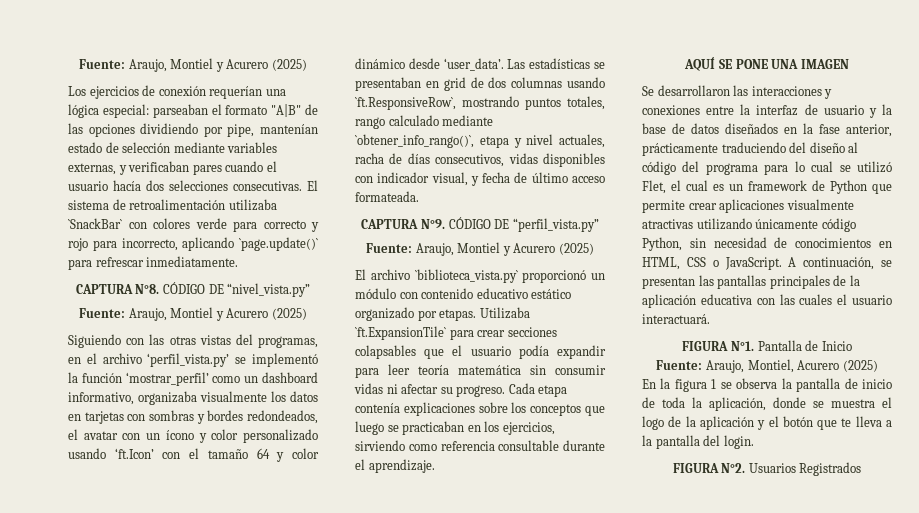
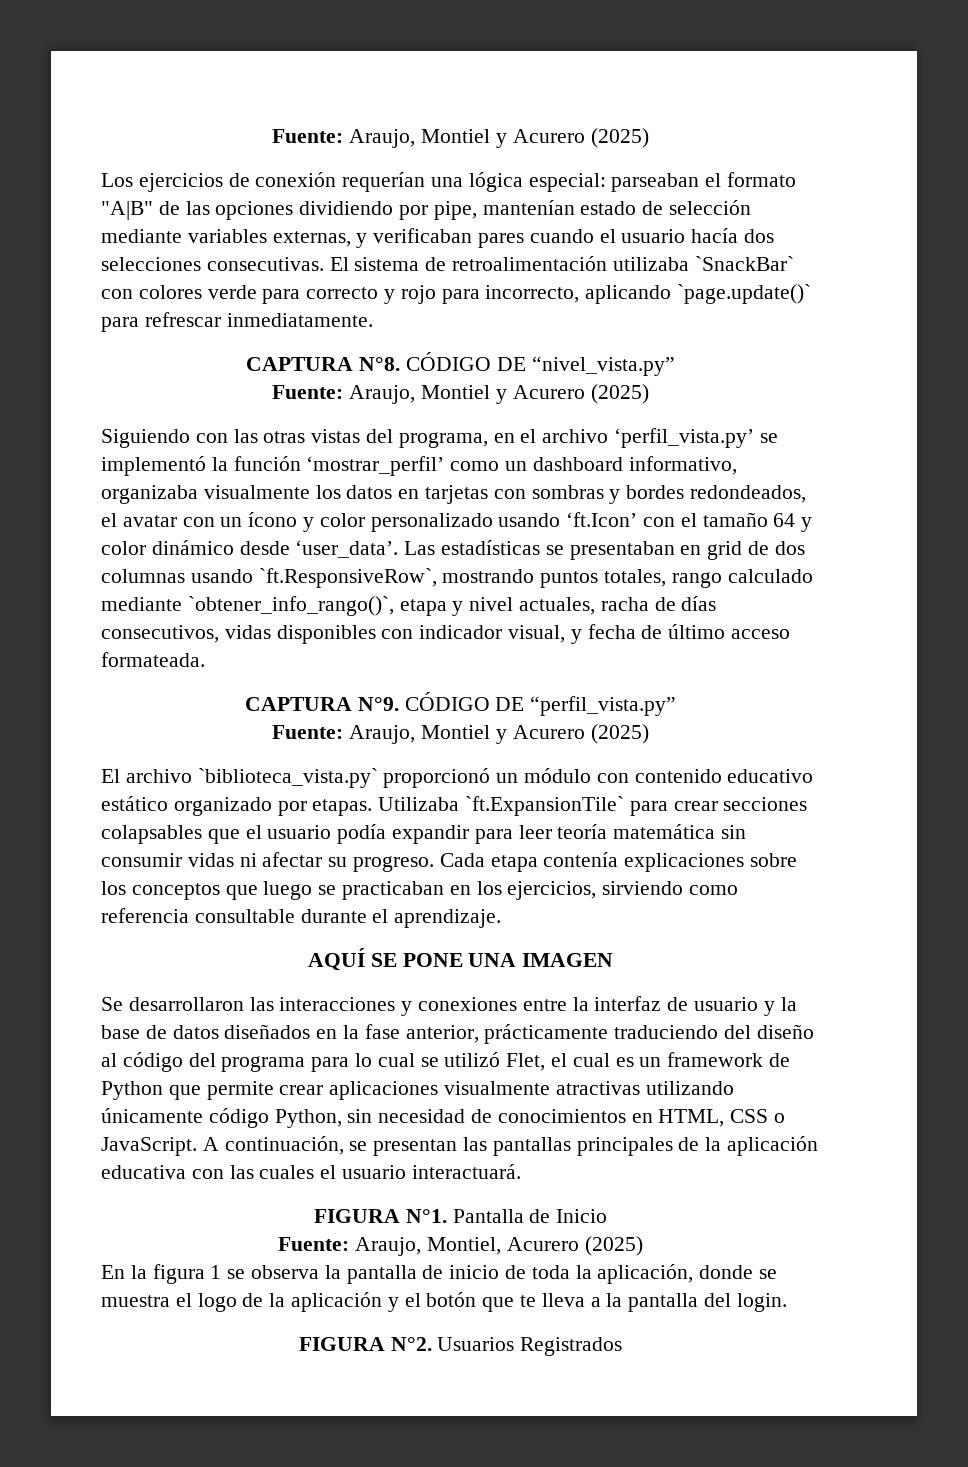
- Siguiendo con las otras vistas del programas, en el archivo ‘perfil_vista.py’ se implementó la función ‘mostrar_perfil’ como un dashboard informativo, organizaba visualmente los datos en tarjetas con sombras y bordes redondeados, el avatar con un ícono y color personalizado usando ‘ft.Icon’ con el tamaño 64 y color dinámico desde ‘user_data’.
+ Siguiendo con las otras vistas del programa, en el archivo ‘perfil_vista.py’ se implementó la función ‘mostrar_perfil’ como un dashboard informativo, organizaba visualmente los datos en tarjetas con sombras y bordes redondeados, el avatar con un ícono y color personalizado usando ‘ft.Icon’ con el tamaño 64 y color dinámico desde ‘user_data’.

